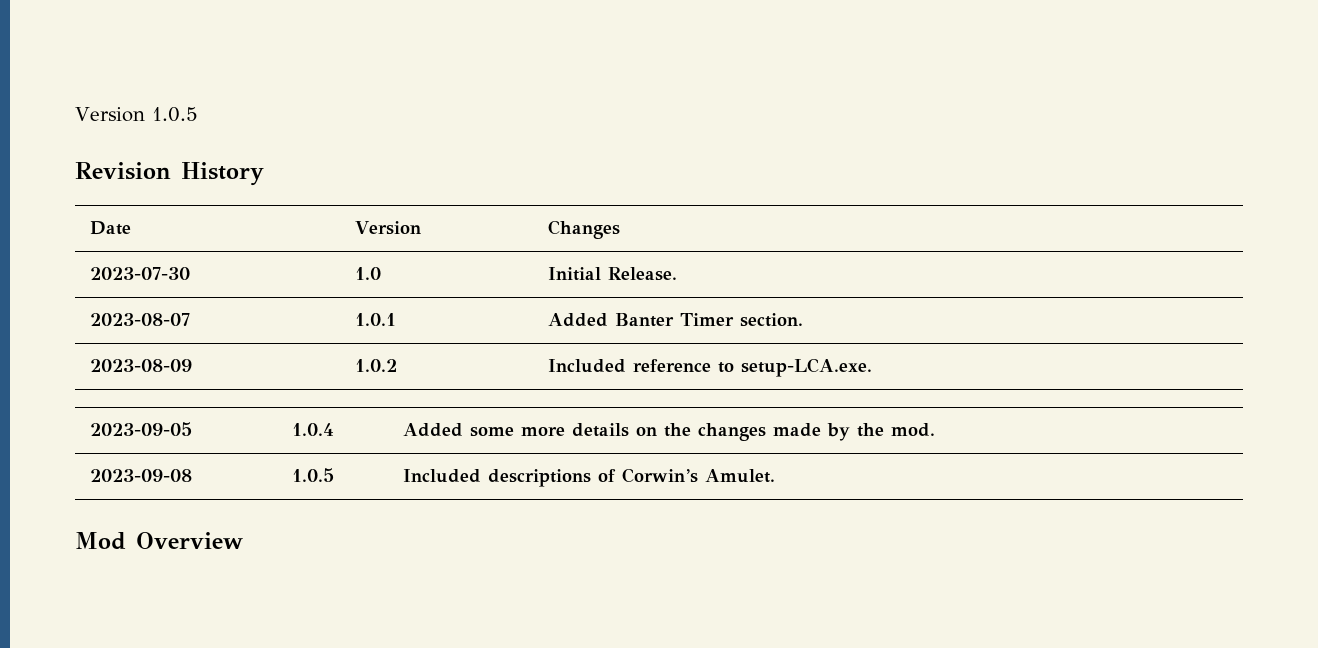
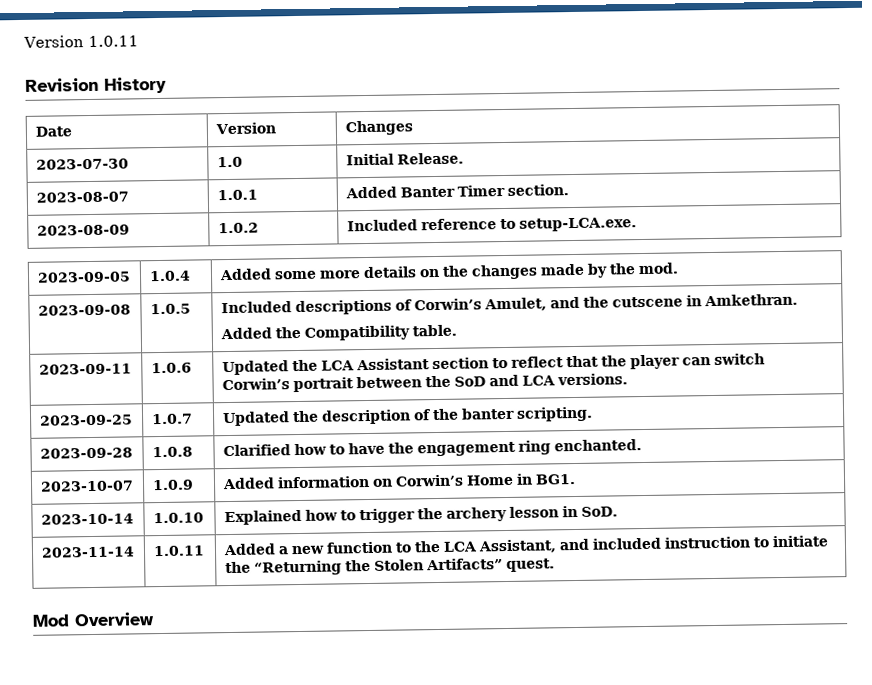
- Version 1.0.5
+ Version 1.0.11
- 2023-09-08 | 1.0.5 | Included descriptions of Corwin’s Amulet.
+ 2023-09-08 | 1.0.5 | Included descriptions of Corwin’s Amulet, and the cutscene in Amkethran.
+ Added the Compatibility table.
+ 2023-09-11 | 1.0.6 | Updated the LCA Assistant section to reflect that the player can switch Corwin’s portrait between the SoD and LCA versions.
+ 2023-09-25 | 1.0.7 | Updated the description of the banter scripting.
+ 2023-09-28 | 1.0.8 | Clarified how to have the engagement ring enchanted.
+ 2023-10-07 | 1.0.9 | Added information on Corwin’s Home in BG1.
+ 2023-10-14 | 1.0.10 | Explained how to trigger the archery lesson in SoD.
+ 2023-11-14 | 1.0.11 | Added a new function to the LCA Assistant, and included instruction to initiate the “Returning the Stolen Artifacts” quest.

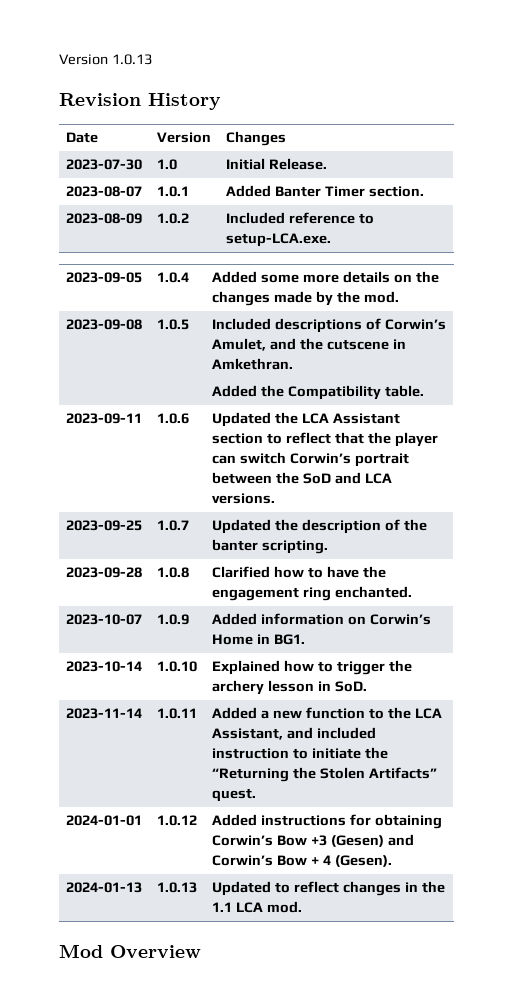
- Version 1.0.11
+ Version 1.0.13
+ 2024-01-01 | 1.0.12 | Added instructions for obtaining Corwin’s Bow +3 (Gesen) and Corwin’s Bow + 4 (Gesen).
+ 2024-01-13 | 1.0.13 | Updated to reflect changes in the 1.1 LCA mod.

